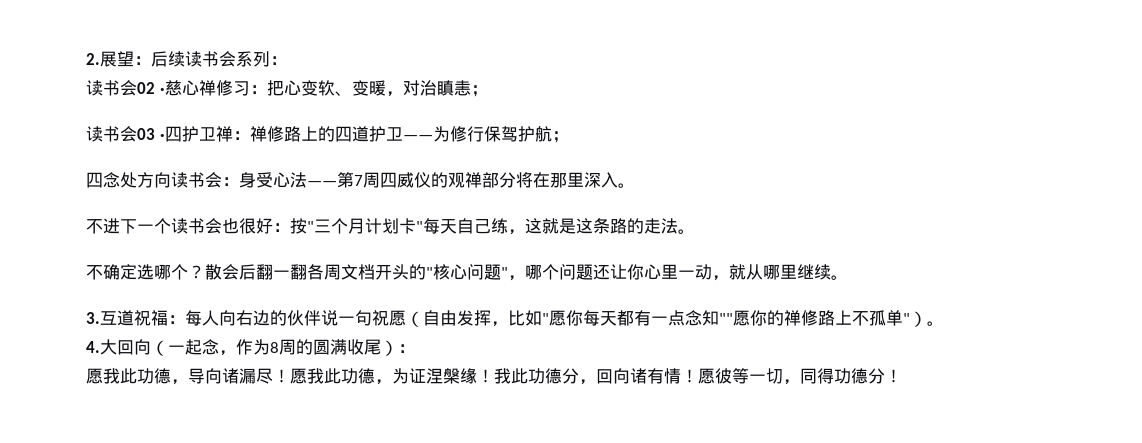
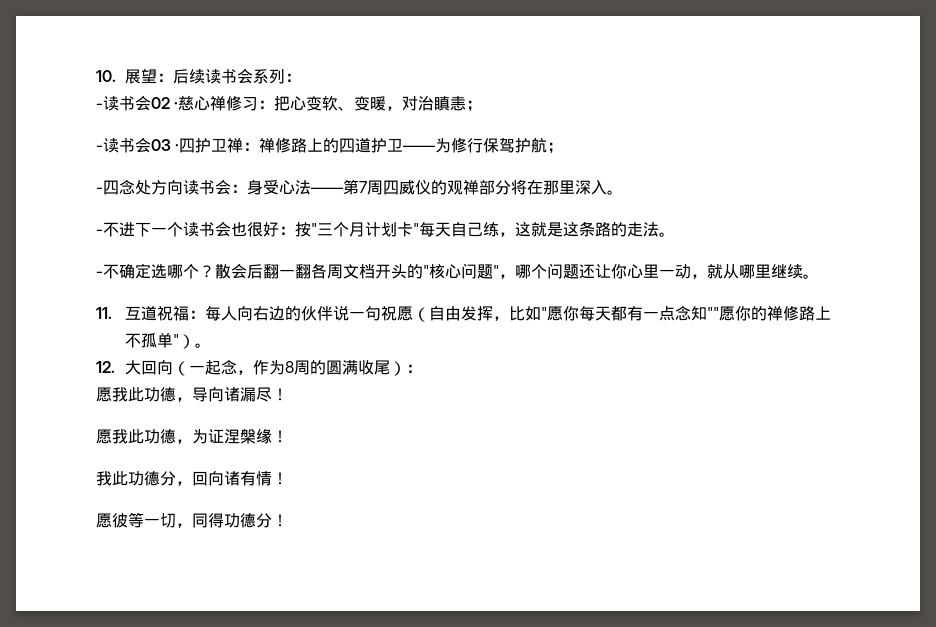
- 2.展望：后续读书会系列：
+ 10.展望：后续读书会系列：
- 读书会02 ·慈心禅修习：把心变软、变暖，对治瞋恚；
+ -读书会02 ·慈心禅修习：把心变软、变暖，对治瞋恚；
- 读书会03 ·四护卫禅：禅修路上的四道护卫——为修行保驾护航；
+ -读书会03 ·四护卫禅：禅修路上的四道护卫——为修行保驾护航；
- 四念处方向读书会：身受心法——第7周四威仪的观禅部分将在那里深入。
+ -四念处方向读书会：身受心法——第7周四威仪的观禅部分将在那里深入。
- 不进下一个读书会也很好：按"三个月计划卡"每天自己练，这就是这条路的走法。
+ -不进下一个读书会也很好：按"三个月计划卡"每天自己练，这就是这条路的走法。
- 不确定选哪个？
+ -不确定选哪个？
- 3.互道祝福：每人向右边的伙伴说一句祝愿（自由发挥，比如"愿你每天都有一点念知""愿你的禅修路上不孤单"）。
+ 11.互道祝福：每人向右边的伙伴说一句祝愿（自由发挥，比如"愿你每天都有一点念知""愿你的禅修路上不孤单"）。
- 4.大回向（一起念，作为8周的圆满收尾）：
+ 12.大回向（一起念，作为8周的圆满收尾）：
- 愿我此功德，导向诸漏尽！愿我此功德，为证涅槃缘！我此功德分，回向诸有情！愿彼等一切，同得功德分！
+ 愿我此功德，导向诸漏尽！
+ 愿我此功德，为证涅槃缘！
+ 我此功德分，回向诸有情！
+ 愿彼等一切，同得功德分！

